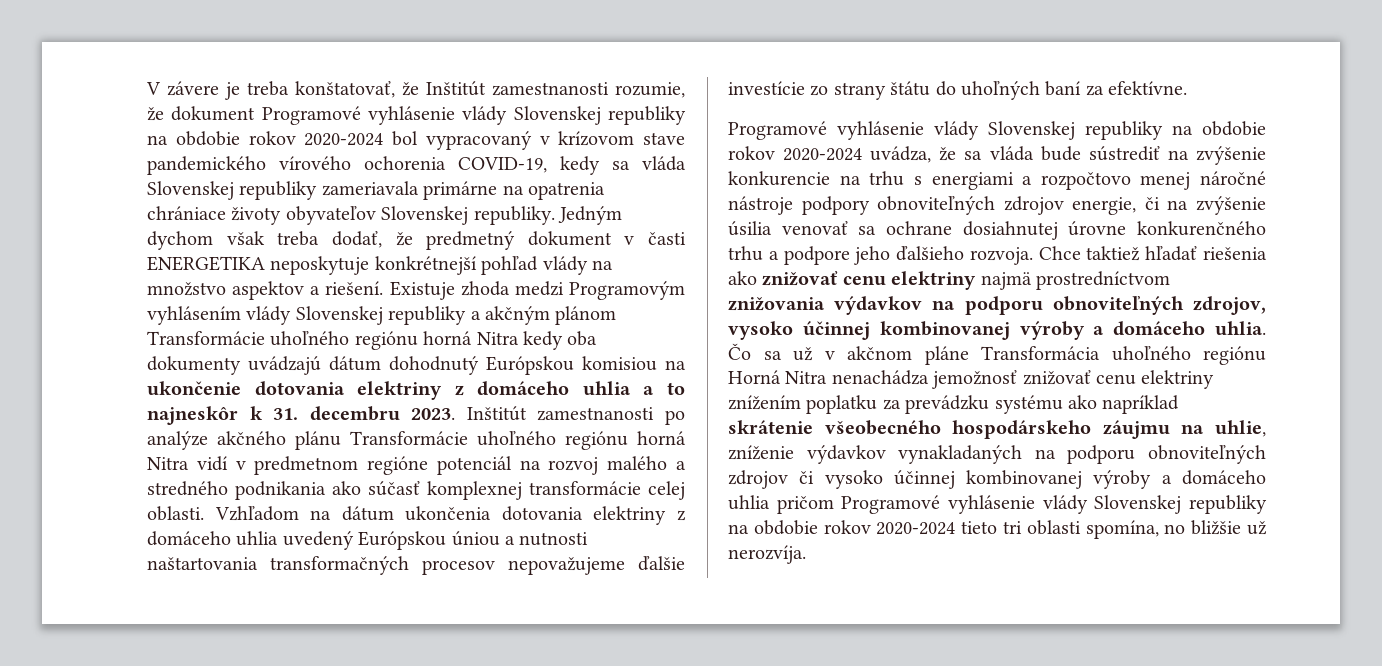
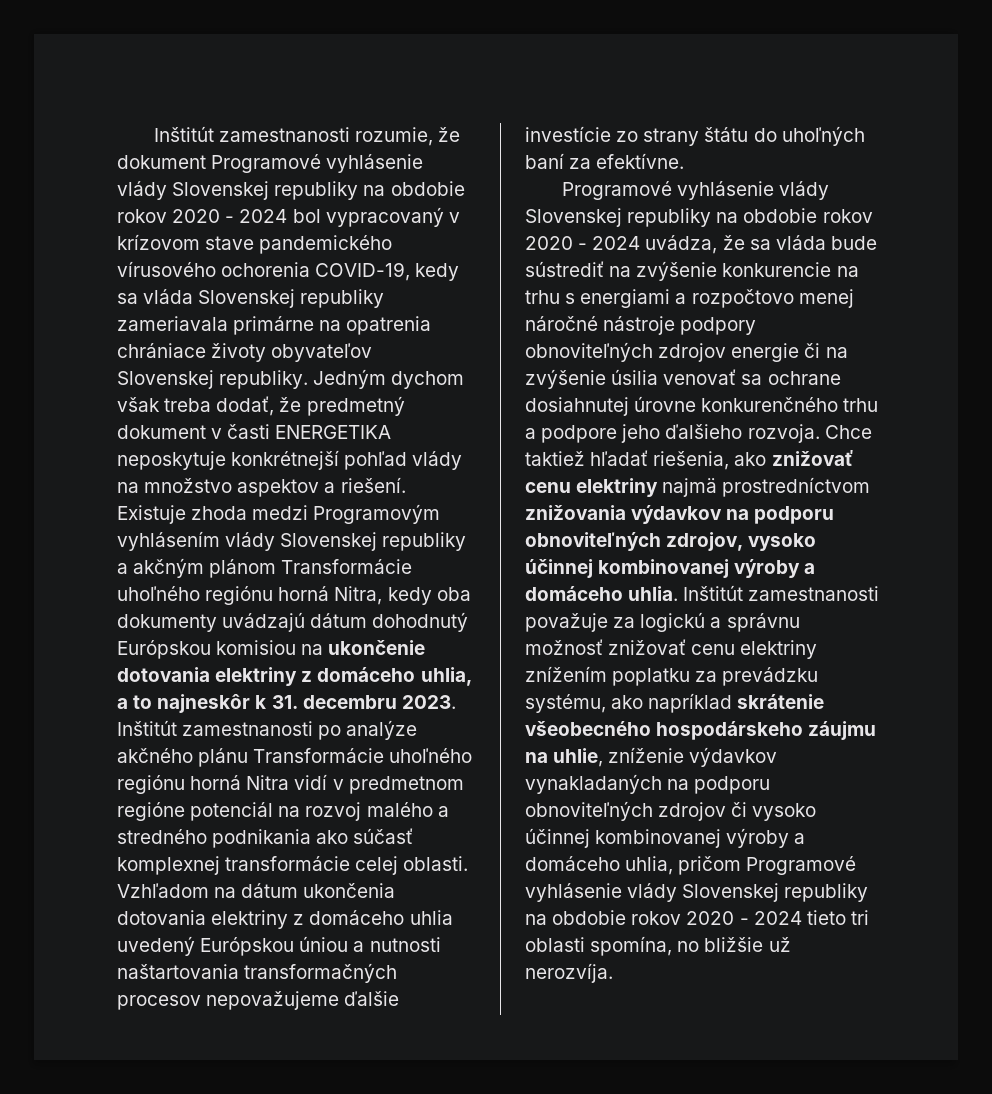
- V závere je treba konštatovať, že Inštitút zamestnanosti rozumie, že dokument Programové vyhlásenie vlády Slovenskej republiky na obdobie rokov 2020-2024 bol vypracovaný v krízovom stave pandemického vírového ochorenia COVID-19, kedy sa vláda Slovenskej republiky zameriavala primárne na opatrenia chrániace životy obyvateľov Slovenskej republiky.
+ Inštitút zamestnanosti rozumie, že dokument Programové vyhlásenie vlády Slovenskej republiky na obdobie rokov 2020 - 2024 bol vypracovaný v krízovom stave pandemického vírusového ochorenia COVID-19, kedy sa vláda Slovenskej republiky zameriavala primárne na opatrenia chrániace životy obyvateľov Slovenskej republiky.
- Existuje zhoda medzi Programovým vyhlásením vlády Slovenskej republiky a akčným plánom Transformácie uhoľného regiónu horná Nitra kedy oba dokumenty uvádzajú dátum dohodnutý Európskou komisiou na ukončenie dotovania elektriny z domáceho uhlia a to najneskôr k 31. decembru 2023.
+ Existuje zhoda medzi Programovým vyhlásením vlády Slovenskej republiky a akčným plánom Transformácie uhoľného regiónu horná Nitra, kedy oba dokumenty uvádzajú dátum dohodnutý Európskou komisiou na ukončenie dotovania elektriny z domáceho uhlia, a to najneskôr k 31. decembru 2023.
- Programové vyhlásenie vlády Slovenskej republiky na obdobie rokov 2020-2024 uvádza, že sa vláda bude sústrediť na zvýšenie konkurencie na trhu s energiami a rozpočtovo menej náročné nástroje podpory obnoviteľných zdrojov energie, či na zvýšenie úsilia venovať sa ochrane dosiahnutej úrovne konkurenčného trhu a podpore jeho ďalšieho rozvoja.
+ Programové vyhlásenie vlády Slovenskej republiky na obdobie rokov 2020 - 2024 uvádza, že sa vláda bude sústrediť na zvýšenie konkurencie na trhu s energiami a rozpočtovo menej náročné nástroje podpory obnoviteľných zdrojov energie či na zvýšenie úsilia venovať sa ochrane dosiahnutej úrovne konkurenčného trhu a podpore jeho ďalšieho rozvoja.
- Chce taktiež hľadať riešenia ako znižovať cenu elektriny najmä prostredníctvom znižovania výdavkov na podporu obnoviteľných zdrojov, vysoko účinnej kombinovanej výroby a domáceho uhlia.
+ Chce taktiež hľadať riešenia, ako znižovať cenu elektriny najmä prostredníctvom znižovania výdavkov na podporu obnoviteľných zdrojov, vysoko účinnej kombinovanej výroby a domáceho uhlia.
- Čo sa už v akčnom pláne Transformácia uhoľného regiónu Horná Nitra nenachádza jemožnosť znižovať cenu elektriny znížením poplatku za prevádzku systému ako napríklad skrátenie všeobecného hospodárskeho záujmu na uhlie, zníženie výdavkov vynakladaných na podporu obnoviteľných zdrojov či vysoko účinnej kombinovanej výroby a domáceho uhlia pričom Programové vyhlásenie vlády Slovenskej republiky na obdobie rokov 2020-2024 tieto tri oblasti spomína, no bližšie už nerozvíja.
+ Inštitút zamestnanosti považuje za logickú a správnu možnosť znižovať cenu elektriny znížením poplatku za prevádzku systému, ako napríklad skrátenie všeobecného hospodárskeho záujmu na uhlie, zníženie výdavkov vynakladaných na podporu obnoviteľných zdrojov či vysoko účinnej kombinovanej výroby a domáceho uhlia, pričom Programové vyhlásenie vlády Slovenskej republiky na obdobie rokov 2020 - 2024 tieto tri oblasti spomína, no bližšie už nerozvíja.

